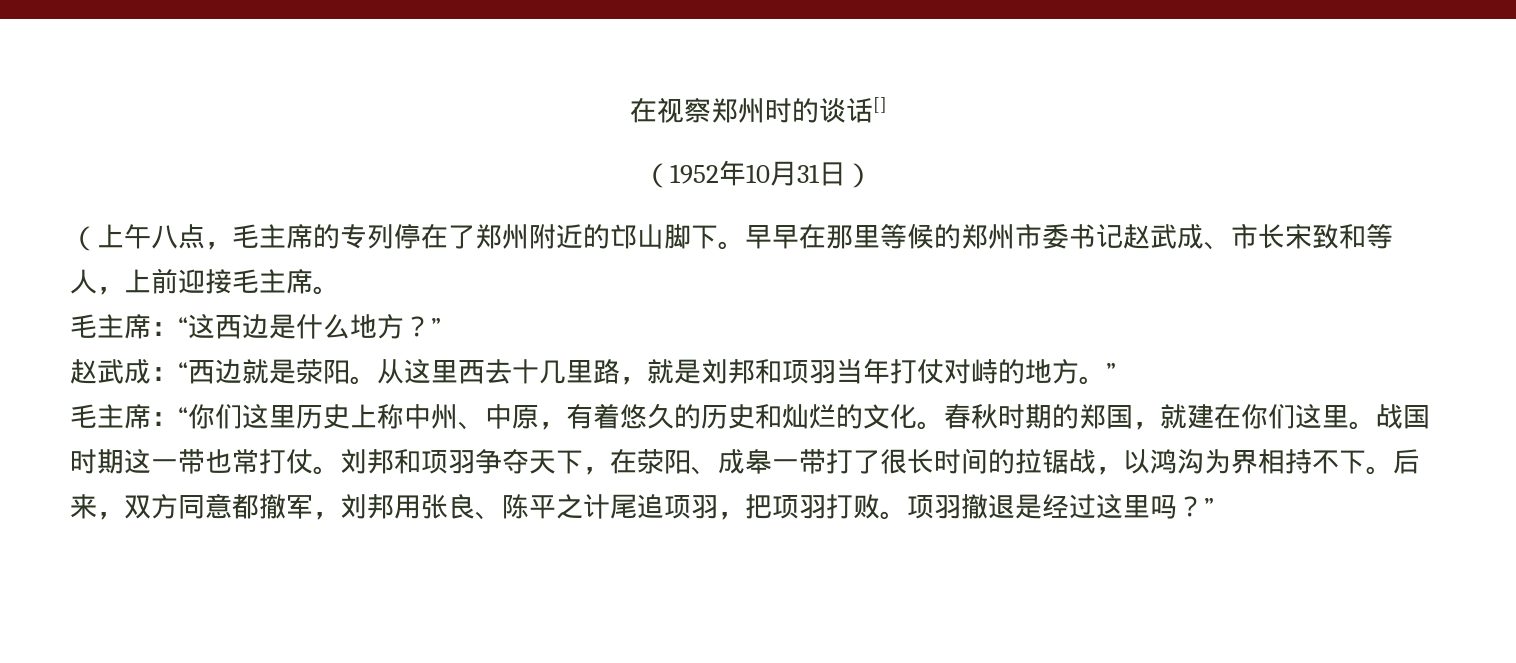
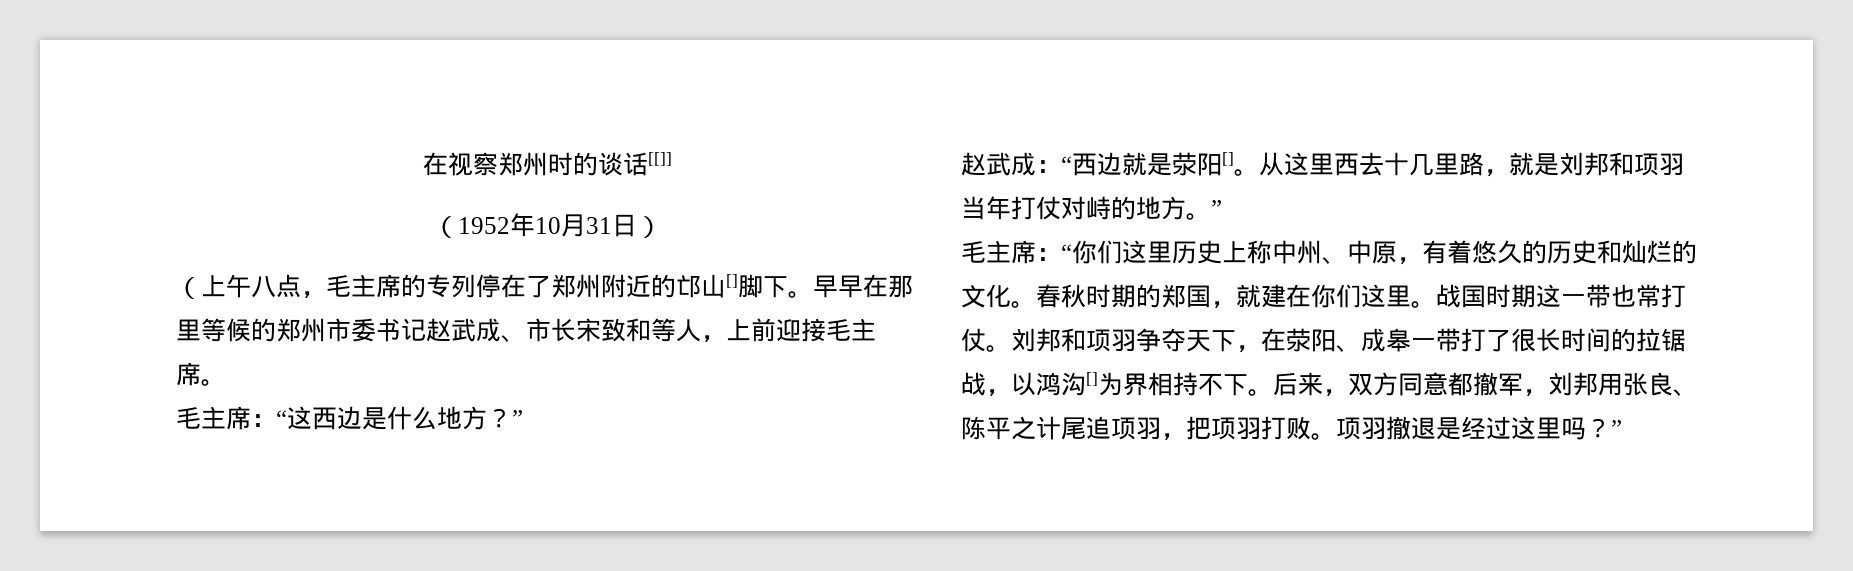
- 在视察郑州时的谈话[]
+ 在视察郑州时的谈话[[]]
- （上午八点，毛主席的专列停在了郑州附近的邙山脚下。
+ （上午八点，毛主席的专列停在了郑州附近的邙山[]脚下。
- 赵武成：“西边就是荥阳。
+ 赵武成：“西边就是荥阳[]。
- 刘邦和项羽争夺天下，在荥阳、成皋一带打了很长时间的拉锯战，以鸿沟为界相持不下。
+ 刘邦和项羽争夺天下，在荥阳、成皋一带打了很长时间的拉锯战，以鸿沟[]为界相持不下。

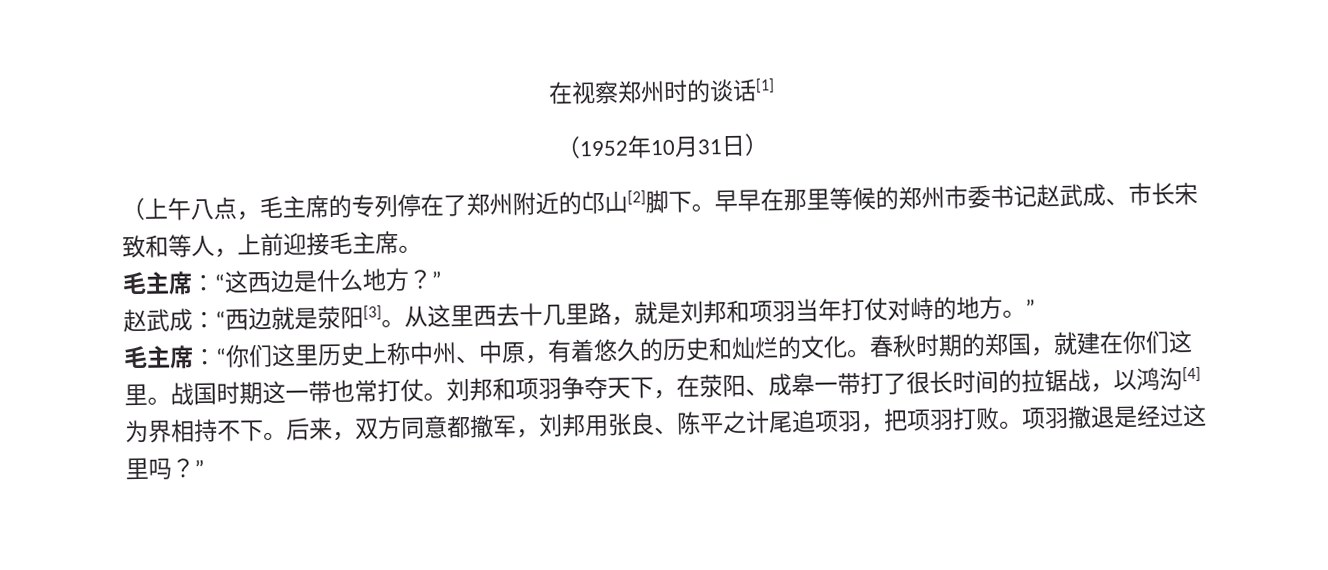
- 在视察郑州时的谈话[[]]
+ 在视察郑州时的谈话[1]
- （上午八点，毛主席的专列停在了郑州附近的邙山[]脚下。
+ （上午八点，毛主席的专列停在了郑州附近的邙山[2]脚下。
- 赵武成：“西边就是荥阳[]。
+ 赵武成：“西边就是荥阳[3]。
- 刘邦和项羽争夺天下，在荥阳、成皋一带打了很长时间的拉锯战，以鸿沟[]为界相持不下。
+ 刘邦和项羽争夺天下，在荥阳、成皋一带打了很长时间的拉锯战，以鸿沟[4]为界相持不下。

